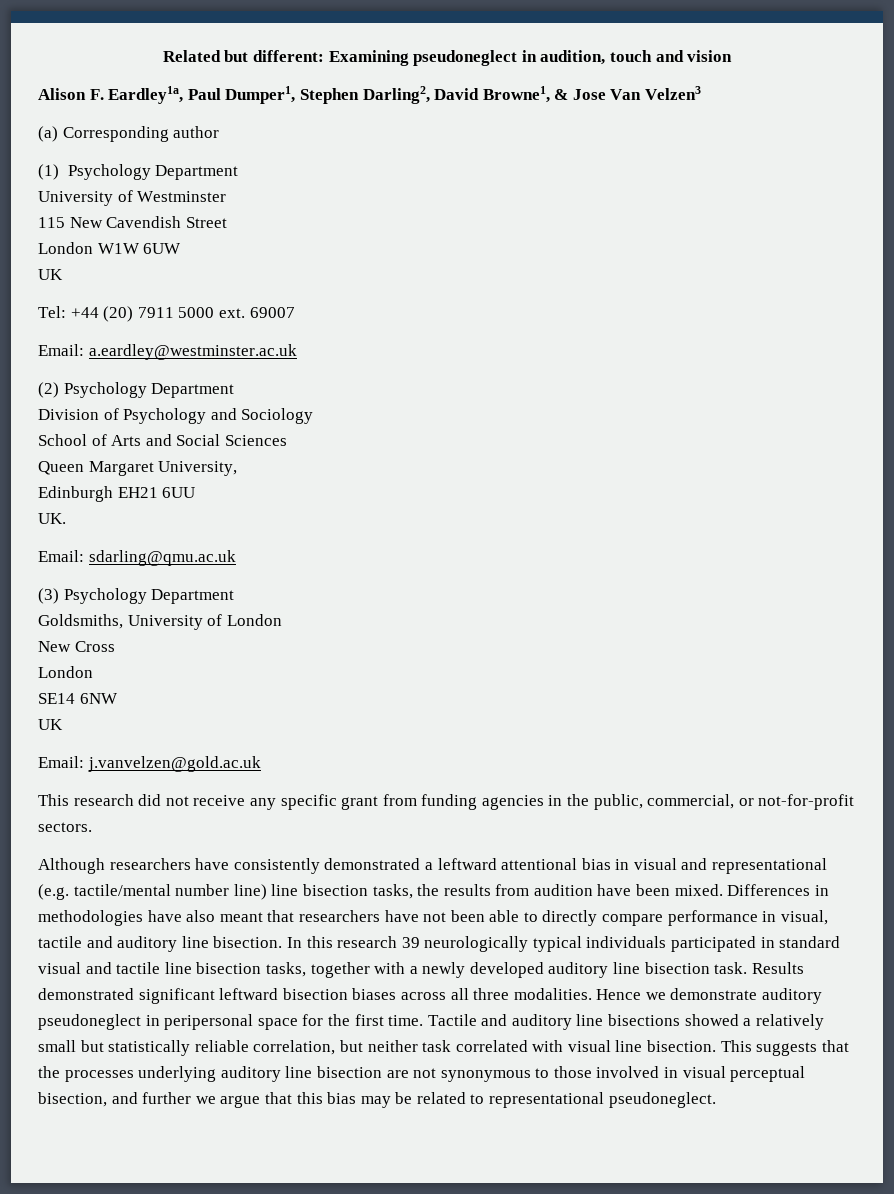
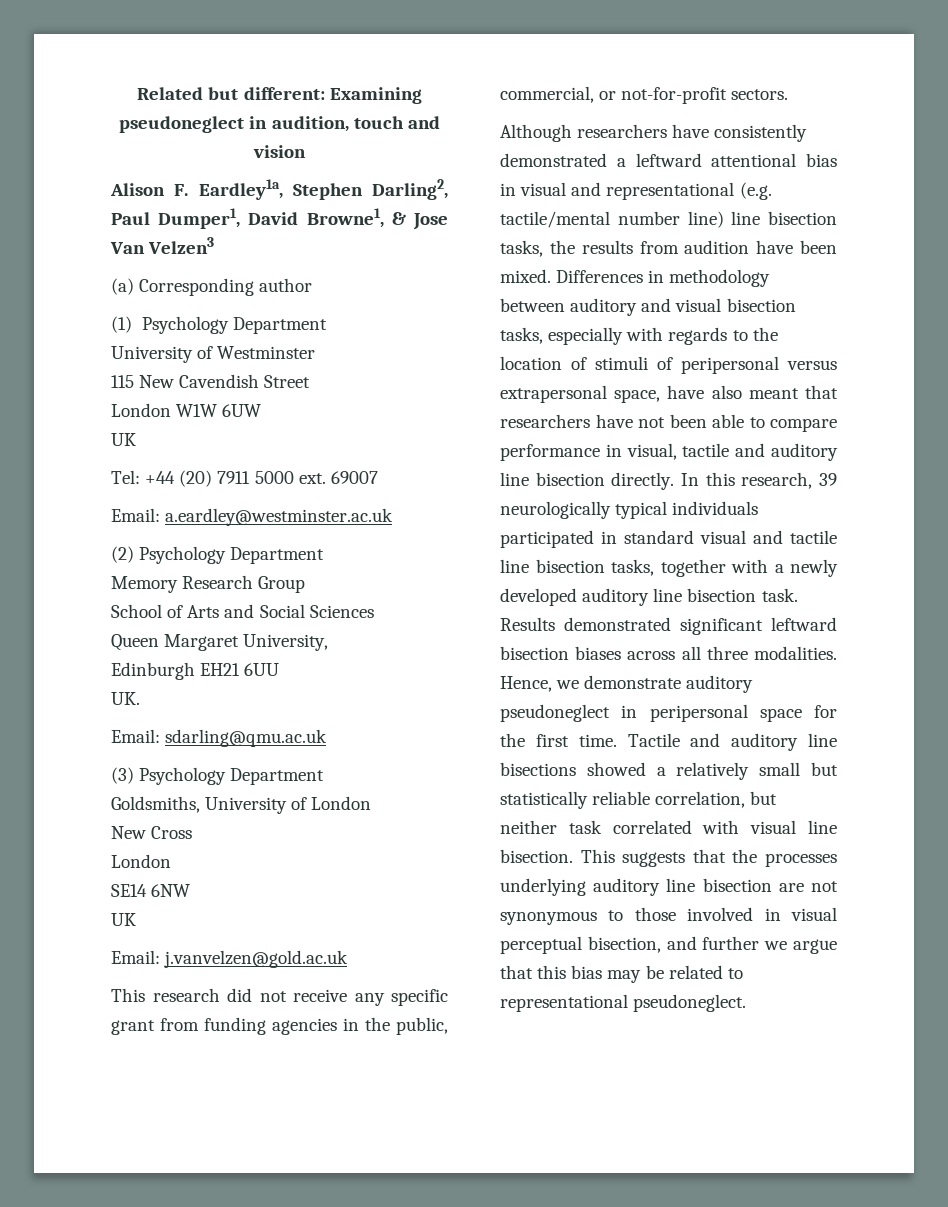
- Alison F. Eardley1a, Paul Dumper1, Stephen Darling2, David Browne1, & Jose Van Velzen3
+ Alison F. Eardley1a, Stephen Darling2, Paul Dumper1, David Browne1, & Jose Van Velzen3
- Division of Psychology and Sociology
+ Memory Research Group
- Differences in methodologies have also meant that researchers have not been able to directly compare performance in visual, tactile and auditory line bisection.
+ Differences in methodology between auditory and visual bisection tasks, especially with regards to the location of stimuli of peripersonal versus extrapersonal space, have also meant that researchers have not been able to compare performance in visual, tactile and auditory line bisection directly.
- In this research 39 neurologically typical individuals participated in standard visual and tactile line bisection tasks, together with a newly developed auditory line bisection task.
+ In this research, 39 neurologically typical individuals participated in standard visual and tactile line bisection tasks, together with a newly developed auditory line bisection task.
- Hence we demonstrate auditory pseudoneglect in peripersonal space for the first time.
+ Hence, we demonstrate auditory pseudoneglect in peripersonal space for the first time.

